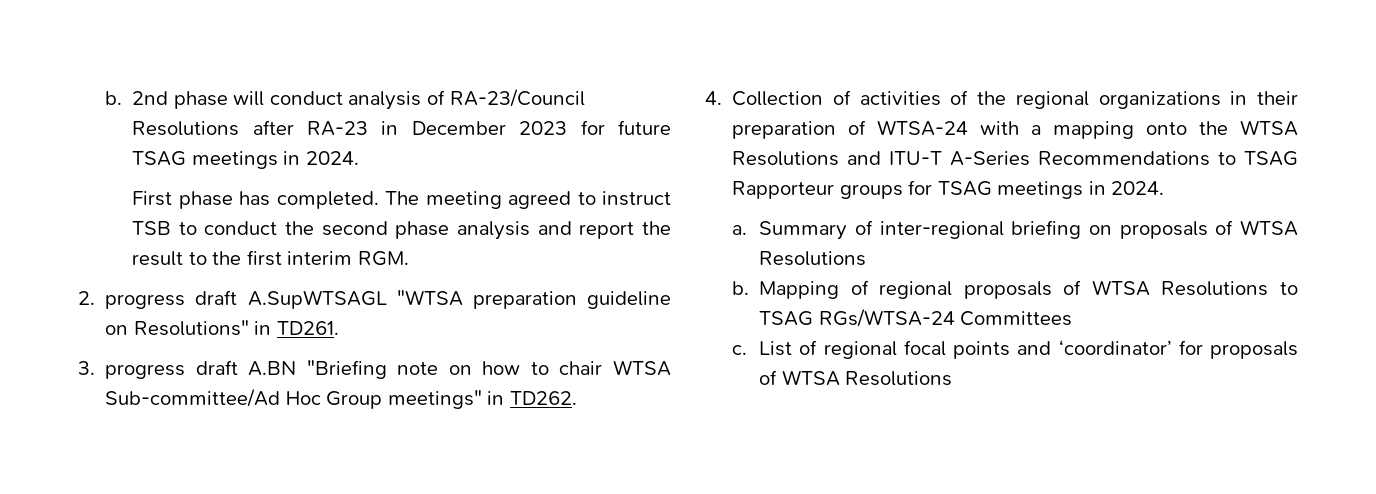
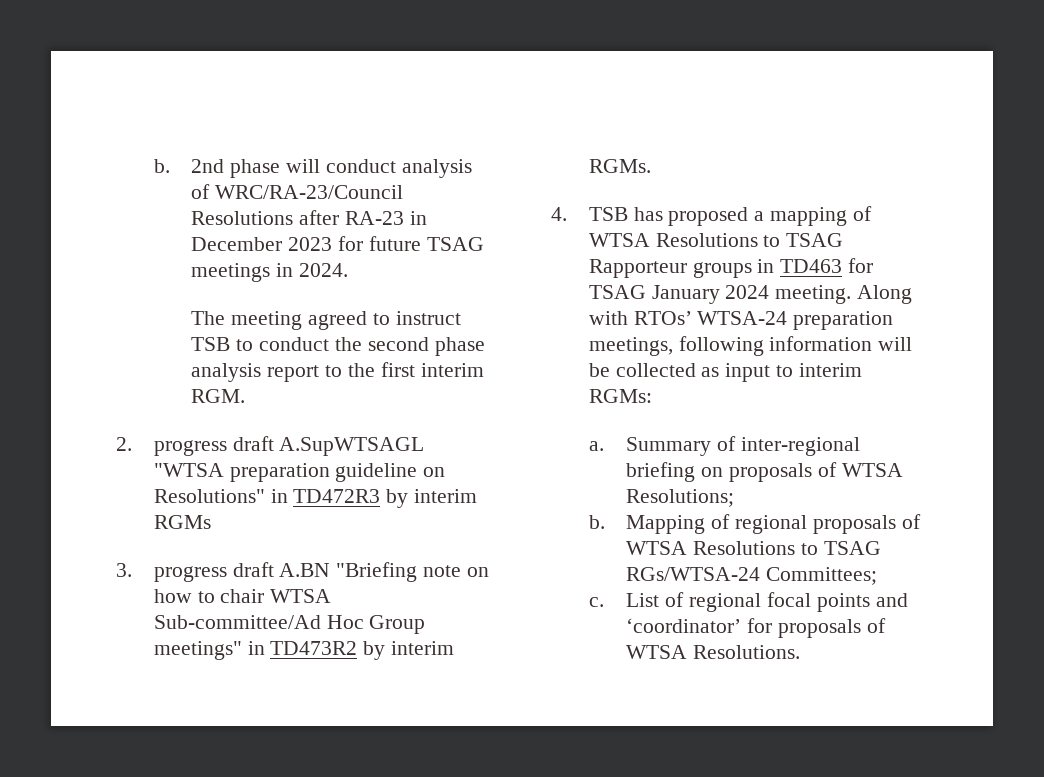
- 2nd phase will conduct analysis of RA-23/Council Resolutions after RA-23 in December 2023 for future TSAG meetings in 2024.
+ 2nd phase will conduct analysis of WRC/RA-23/Council Resolutions after RA-23 in December 2023 for future TSAG meetings in 2024.
- First phase has completed. The meeting agreed to instruct TSB to conduct the second phase analysis and report the result to the first interim RGM.
+ The meeting agreed to instruct TSB to conduct the second phase analysis report to the first interim RGM.
- 2. progress draft A.SupWTSAGL "WTSA preparation guideline on Resolutions" in TD261.
+ 2. progress draft A.SupWTSAGL "WTSA preparation guideline on Resolutions" in TD472R3 by interim RGMs
- 3. progress draft A.BN "Briefing note on how to chair WTSA Sub-committee/Ad Hoc Group meetings" in TD262.
- 4. Collection of activities of the regional organizations in their preparation of WTSA-24 with a mapping onto the WTSA Resolutions and ITU-T A-Series Recommendations to TSAG Rapporteur groups for TSAG meetings in 2024.
+ 3. progress draft A.BN "Briefing note on how to chair WTSA Sub-committee/Ad Hoc Group meetings" in TD473R2 by interim RGMs.
+ 4. TSB has proposed a mapping of WTSA Resolutions to TSAG Rapporteur groups in TD463 for TSAG January 2024 meeting. Along with RTOs’ WTSA-24 preparation meetings, following information will be collected as input to interim RGMs:
- Summary of inter-regional briefing on proposals of WTSA Resolutions
+ Summary of inter-regional briefing on proposals of WTSA Resolutions;
- Mapping of regional proposals of WTSA Resolutions to TSAG RGs/WTSA-24 Committees
+ Mapping of regional proposals of WTSA Resolutions to TSAG RGs/WTSA-24 Committees;
- List of regional focal points and ‘coordinator’ for proposals of WTSA Resolutions
+ List of regional focal points and ‘coordinator’ for proposals of WTSA Resolutions.

